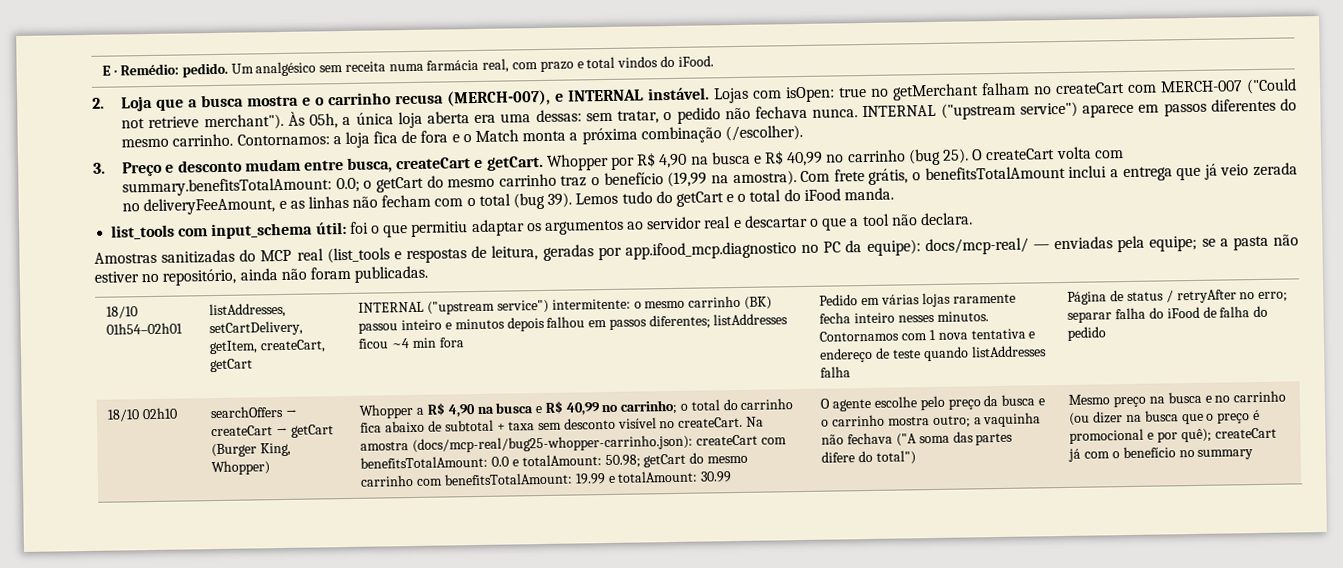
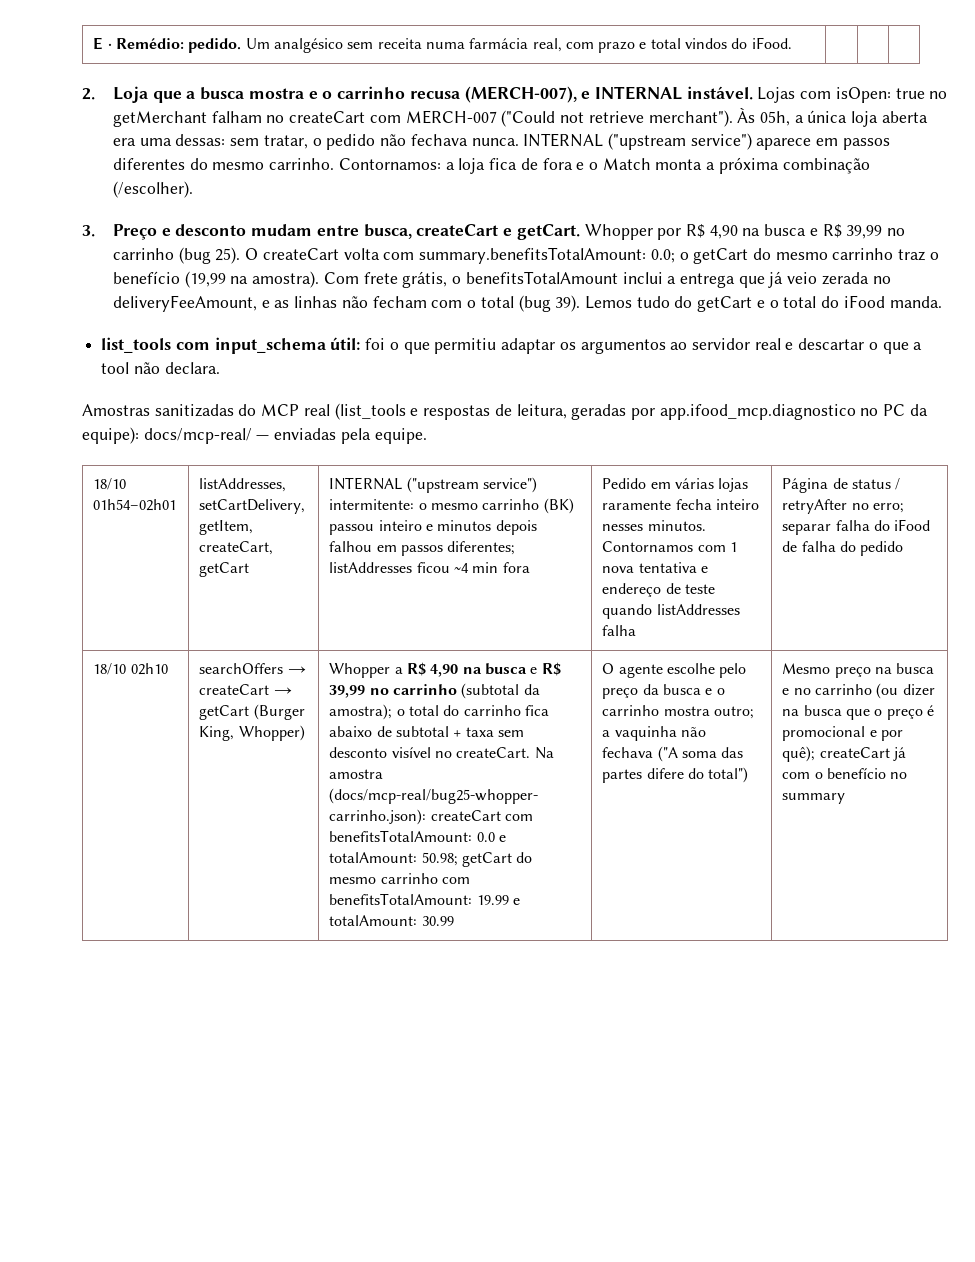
- Whopper por R$ 4,90 na busca e R$ 40,99 no carrinho (bug 25).
+ Whopper por R$ 4,90 na busca e R$ 39,99 no carrinho (bug 25).
- Amostras sanitizadas do MCP real (list_tools e respostas de leitura, geradas por app.ifood_mcp.diagnostico no PC da equipe): docs/mcp-real/ — enviadas pela equipe; se a pasta não estiver no repositório, ainda não foram publicadas.
+ Amostras sanitizadas do MCP real (list_tools e respostas de leitura, geradas por app.ifood_mcp.diagnostico no PC da equipe): docs/mcp-real/ — enviadas pela equipe.
- Whopper a R$ 4,90 na busca e R$ 40,99 no carrinho; o total do carrinho fica abaixo de subtotal + taxa sem desconto visível no createCart.
+ Whopper a R$ 4,90 na busca e R$ 39,99 no carrinho (subtotal da amostra); o total do carrinho fica abaixo de subtotal + taxa sem desconto visível no createCart.

